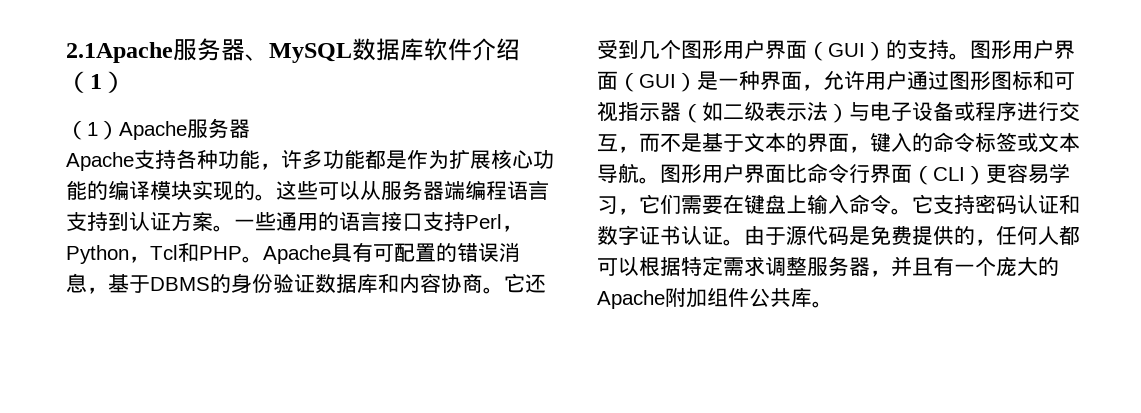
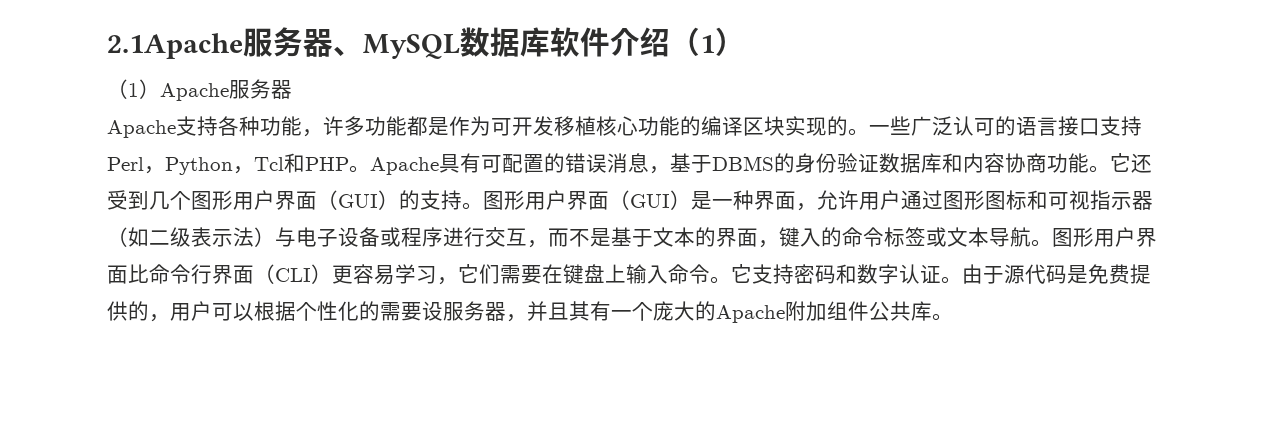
- Apache支持各种功能，许多功能都是作为扩展核心功能的编译模块实现的。
+ Apache支持各种功能，许多功能都是作为可开发移植核心功能的编译区块实现的。
- 这些可以从服务器端编程语言支持到认证方案。一些通用的语言接口支持Perl，Python，Tcl和PHP。
+ 一些广泛认可的语言接口支持Perl，Python，Tcl和PHP。
- Apache具有可配置的错误消息，基于DBMS的身份验证数据库和内容协商。
+ Apache具有可配置的错误消息，基于DBMS的身份验证数据库和内容协商功能。
- 它支持密码认证和数字证书认证。
+ 它支持密码和数字认证。
- 由于源代码是免费提供的，任何人都可以根据特定需求调整服务器，并且有一个庞大的Apache附加组件公共库。
+ 由于源代码是免费提供的，用户可以根据个性化的需要设服务器，并且其有一个庞大的Apache附加组件公共库。

